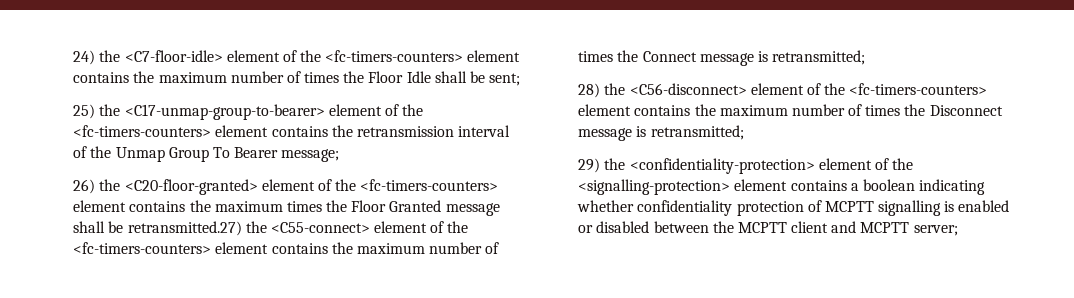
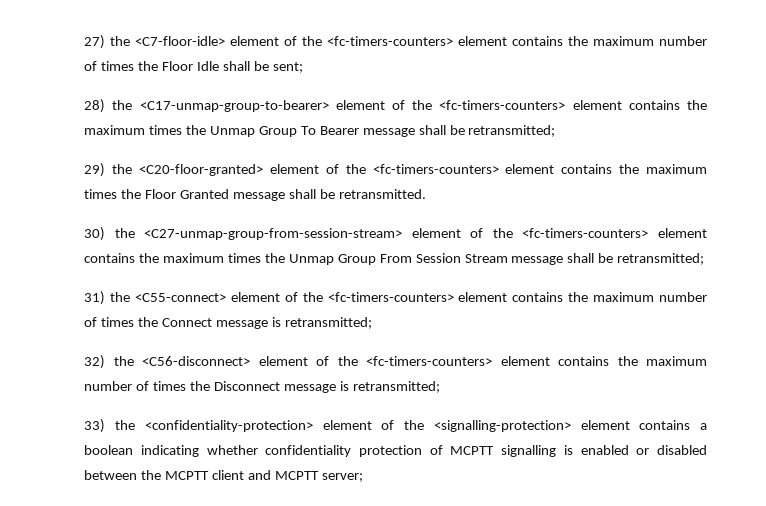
- 24) the <C7-floor-idle> element of the <fc-timers-counters> element contains the maximum number of times the Floor Idle shall be sent;
+ 27) the <C7-floor-idle> element of the <fc-timers-counters> element contains the maximum number of times the Floor Idle shall be sent;
- 25) the <C17-unmap-group-to-bearer> element of the <fc-timers-counters> element contains the retransmission interval of the Unmap Group To Bearer message;
- 26) the <C20-floor-granted> element of the <fc-timers-counters> element contains the maximum times the Floor Granted message shall be retransmitted.27) the <C55-connect> element of the <fc-timers-counters> element contains the maximum number of times the Connect message is retransmitted;
+ 28) the <C17-unmap-group-to-bearer> element of the <fc-timers-counters> element contains the maximum times the Unmap Group To Bearer message shall be retransmitted;
+ 29) the <C20-floor-granted> element of the <fc-timers-counters> element contains the maximum times the Floor Granted message shall be retransmitted.
+ 30) the <C27-unmap-group-from-session-stream> element of the <fc-timers-counters> element contains the maximum times the Unmap Group From Session Stream message shall be retransmitted;
+ 31) the <C55-connect> element of the <fc-timers-counters> element contains the maximum number of times the Connect message is retransmitted;
- 28) the <C56-disconnect> element of the <fc-timers-counters> element contains the maximum number of times the Disconnect message is retransmitted;
+ 32) the <C56-disconnect> element of the <fc-timers-counters> element contains the maximum number of times the Disconnect message is retransmitted;
- 29) the <confidentiality-protection> element of the <signalling-protection> element contains a boolean indicating whether confidentiality protection of MCPTT signalling is enabled or disabled between the MCPTT client and MCPTT server;
+ 33) the <confidentiality-protection> element of the <signalling-protection> element contains a boolean indicating whether confidentiality protection of MCPTT signalling is enabled or disabled between the MCPTT client and MCPTT server;

